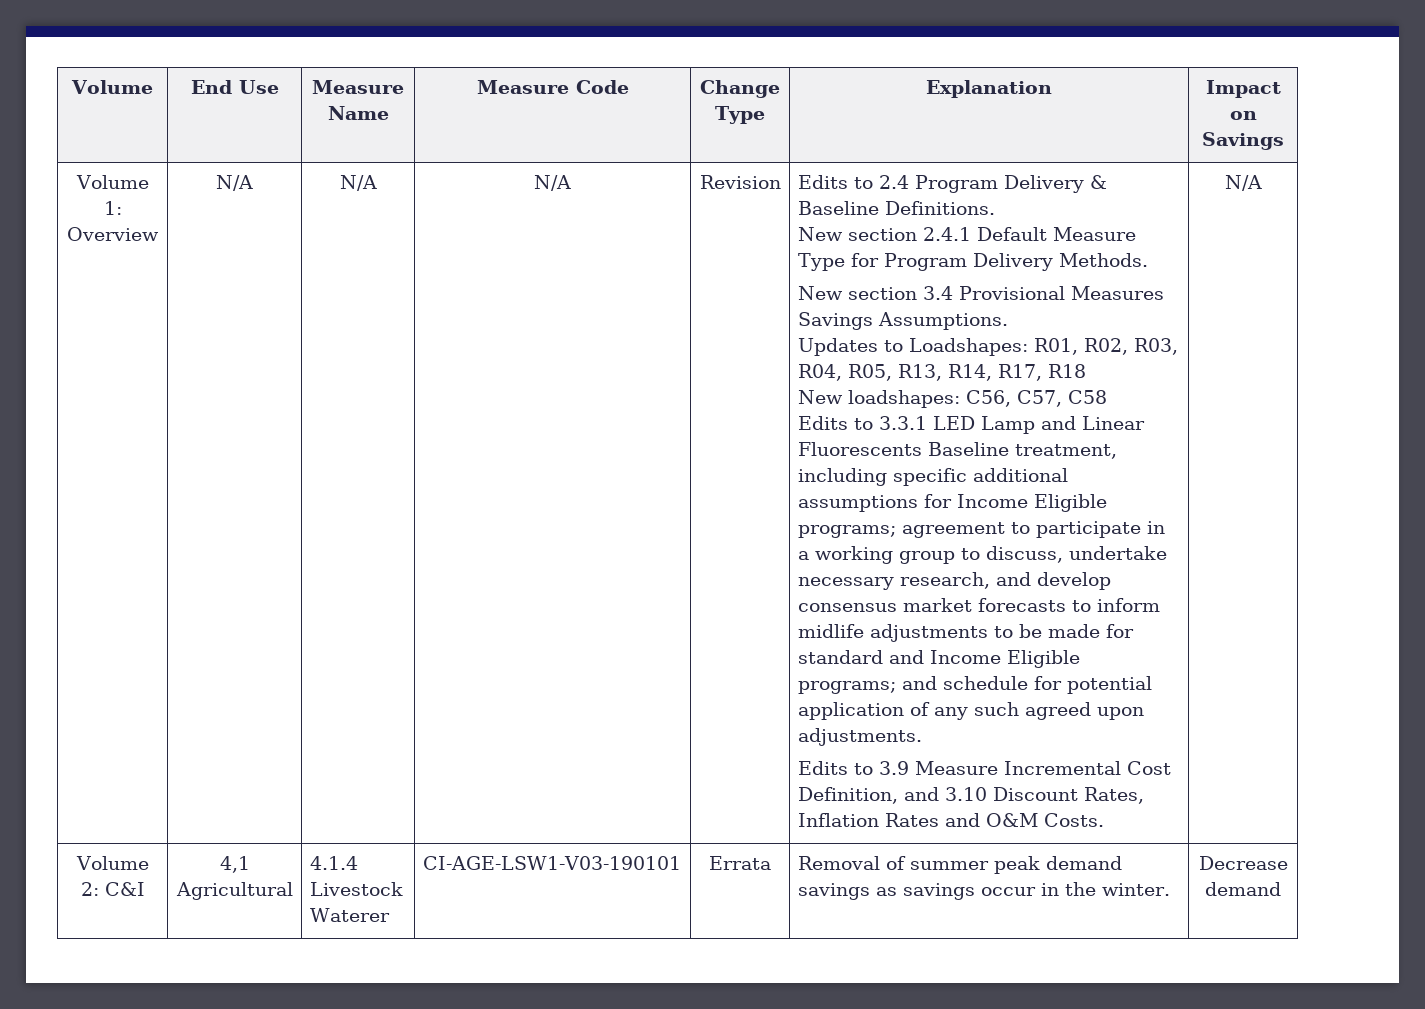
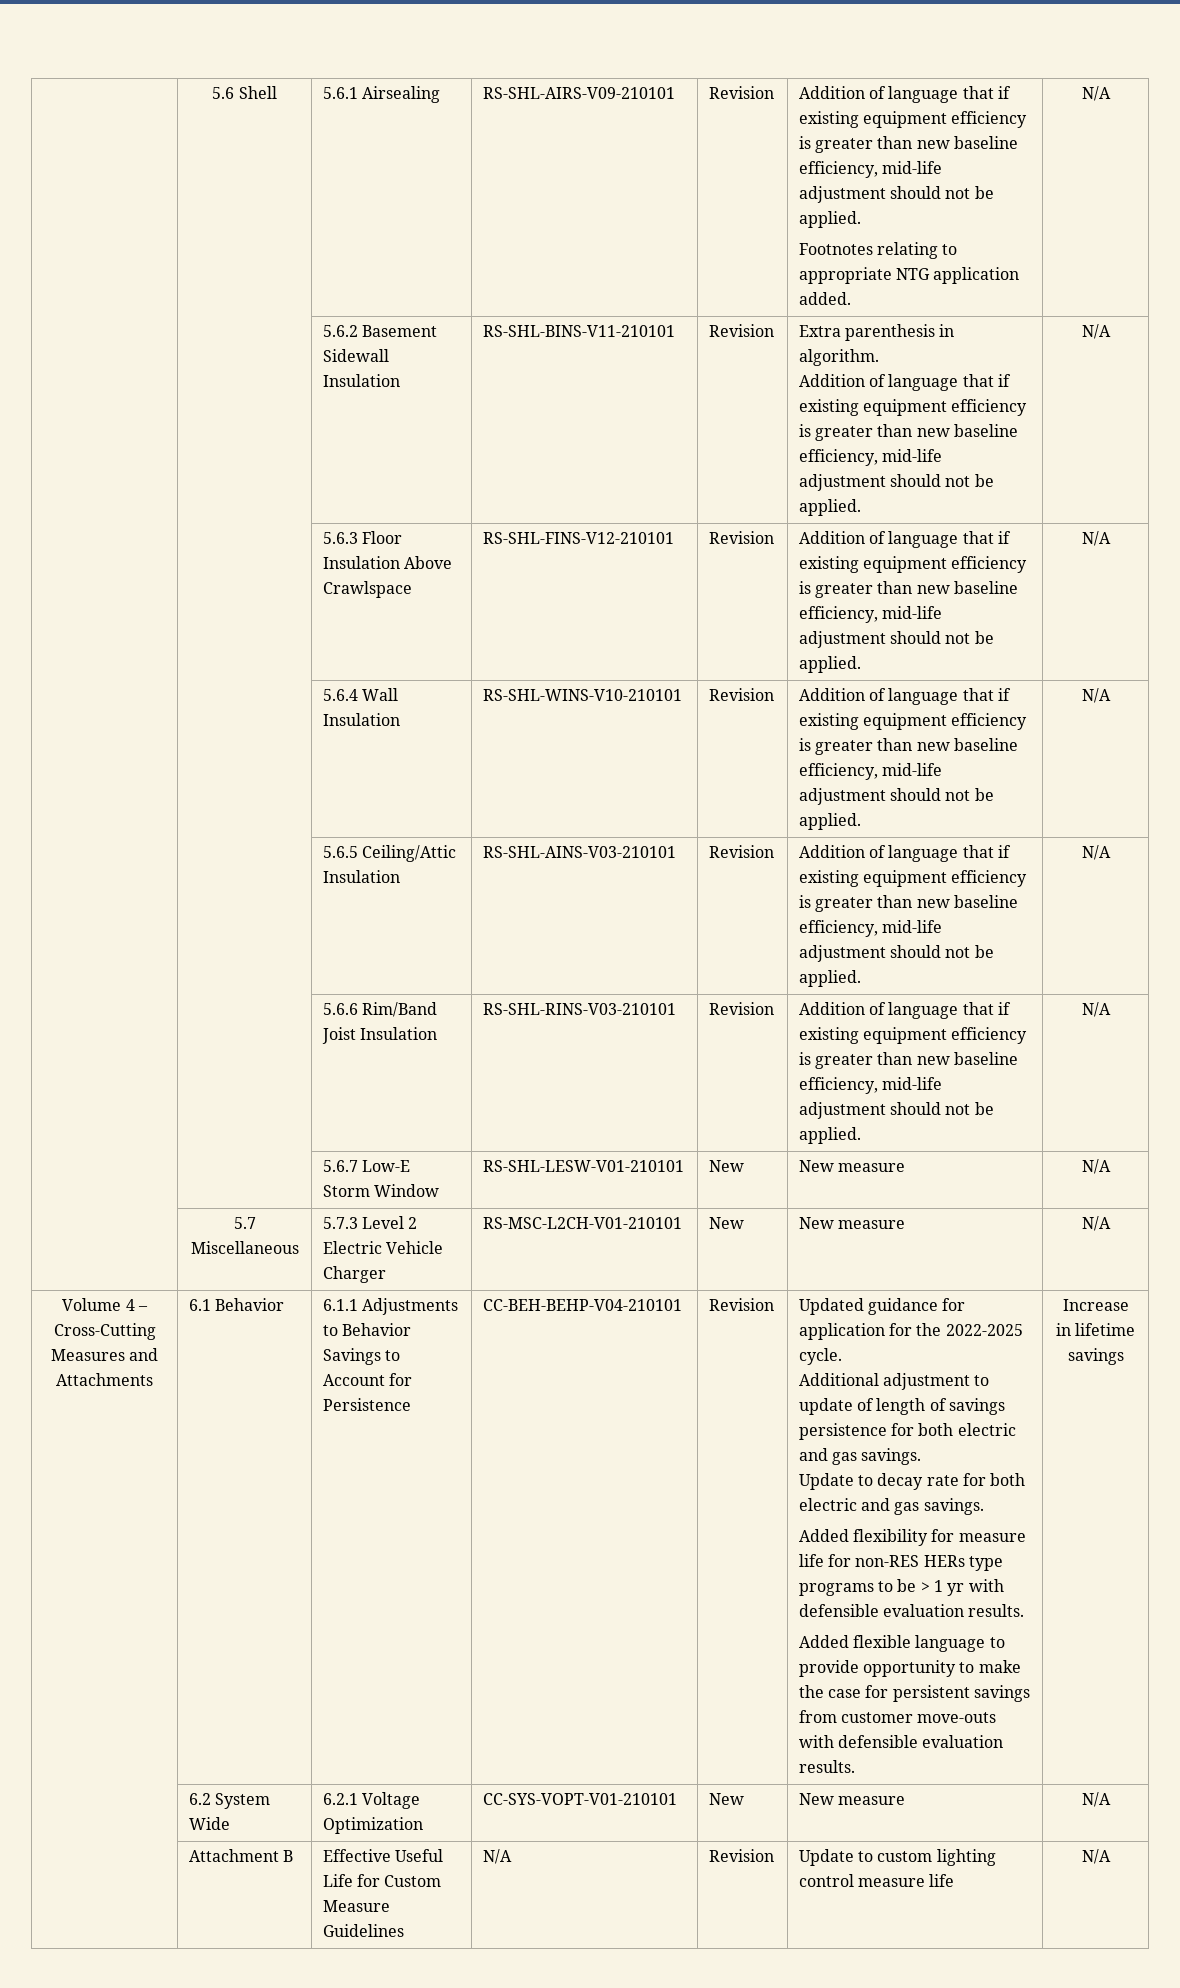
- Volume | End Use | Measure Name | Measure Code | Change Type | Explanation | Impact on Savings
- Volume 1: Overview | N/A | N/A | N/A | Revision | Edits to 2.4 Program Delivery & Baseline Definitions.
- New section 2.4.1 Default Measure Type for Program Delivery Methods.
- New section 3.4 Provisional Measures Savings Assumptions.
- Updates to Loadshapes: R01, R02, R03, R04, R05, R13, R14, R17, R18
- New loadshapes: C56, C57, C58
- Edits to 3.3.1 LED Lamp and Linear Fluorescents Baseline treatment, including specific additional assumptions for Income Eligible programs; agreement to participate in a working group to discuss, undertake necessary research, and develop consensus market forecasts to inform midlife adjustments to be made for standard and Income Eligible programs; and schedule for potential application of any such agreed upon adjustments.
- Edits to 3.9 Measure Incremental Cost Definition, and 3.10 Discount Rates, Inflation Rates and O&M Costs. | N/A
- Volume 2: C&I | 4,1 Agricultural | 4.1.4 Livestock Waterer | CI-AGE-LSW1-V03-190101 | Errata | Removal of summer peak demand savings as savings occur in the winter. | Decrease demand
+ | 5.6 Shell | 5.6.1 Airsealing | RS-SHL-AIRS-V09-210101 | Revision | Addition of language that if existing equipment efficiency is greater than new baseline efficiency, mid-life adjustment should not be applied.
+ Footnotes relating to appropriate NTG application added. | N/A
+ | | 5.6.2 Basement Sidewall Insulation | RS-SHL-BINS-V11-210101 | Revision | Extra parenthesis in algorithm.
+ Addition of language that if existing equipment efficiency is greater than new baseline efficiency, mid-life adjustment should not be applied. | N/A
+ | | 5.6.3 Floor Insulation Above Crawlspace | RS-SHL-FINS-V12-210101 | Revision | Addition of language that if existing equipment efficiency is greater than new baseline efficiency, mid-life adjustment should not be applied. | N/A
+ | | 5.6.4 Wall Insulation | RS-SHL-WINS-V10-210101 | Revision | Addition of language that if existing equipment efficiency is greater than new baseline efficiency, mid-life adjustment should not be applied. | N/A
+ | | 5.6.5 Ceiling/Attic Insulation | RS-SHL-AINS-V03-210101 | Revision | Addition of language that if existing equipment efficiency is greater than new baseline efficiency, mid-life adjustment should not be applied. | N/A
+ | | 5.6.6 Rim/Band Joist Insulation | RS-SHL-RINS-V03-210101 | Revision | Addition of language that if existing equipment efficiency is greater than new baseline efficiency, mid-life adjustment should not be applied. | N/A
+ | | 5.6.7 Low-E Storm Window | RS-SHL-LESW-V01-210101 | New | New measure | N/A
+ | 5.7 Miscellaneous | 5.7.3 Level 2 Electric Vehicle Charger | RS-MSC-L2CH-V01-210101 | New | New measure | N/A
+ Volume 4 – Cross-Cutting Measures and Attachments | 6.1 Behavior | 6.1.1 Adjustments to Behavior Savings to Account for Persistence | CC-BEH-BEHP-V04-210101 | Revision | Updated guidance for application for the 2022-2025 cycle.
+ Additional adjustment to update of length of savings persistence for both electric and gas savings.
+ Update to decay rate for both electric and gas savings.
+ Added flexibility for measure life for non-RES HERs type programs to be > 1 yr with defensible evaluation results.
+ Added flexible language to provide opportunity to make the case for persistent savings from customer move-outs with defensible evaluation results. | Increase in lifetime savings
+ | 6.2 System Wide | 6.2.1 Voltage Optimization | CC-SYS-VOPT-V01-210101 | New | New measure | N/A
+ | Attachment B | Effective Useful Life for Custom Measure Guidelines | N/A | Revision | Update to custom lighting control measure life | N/A

